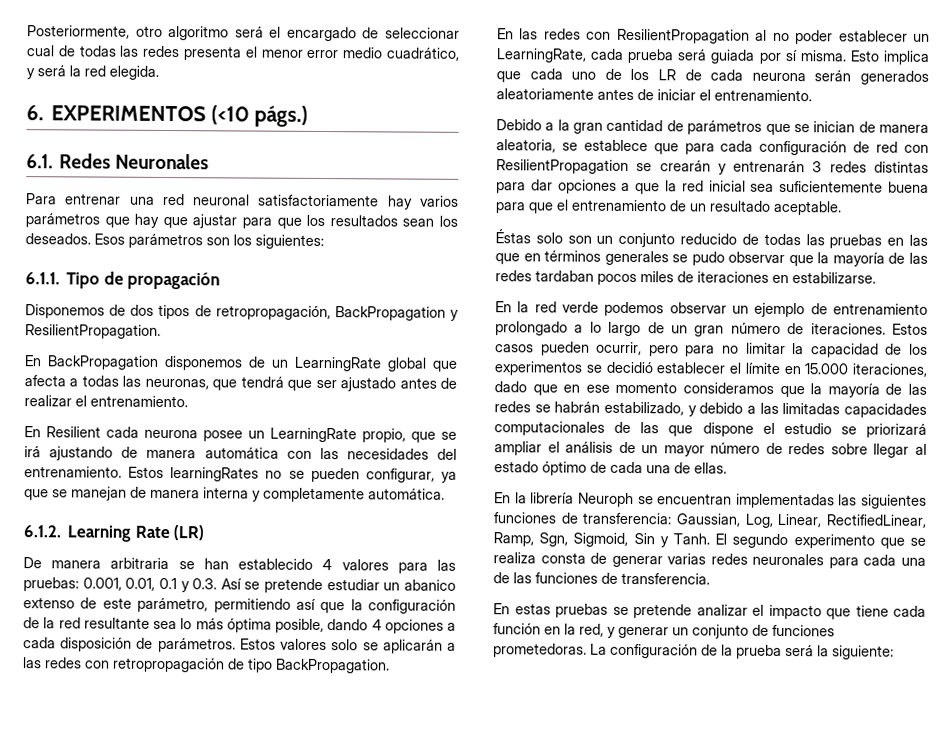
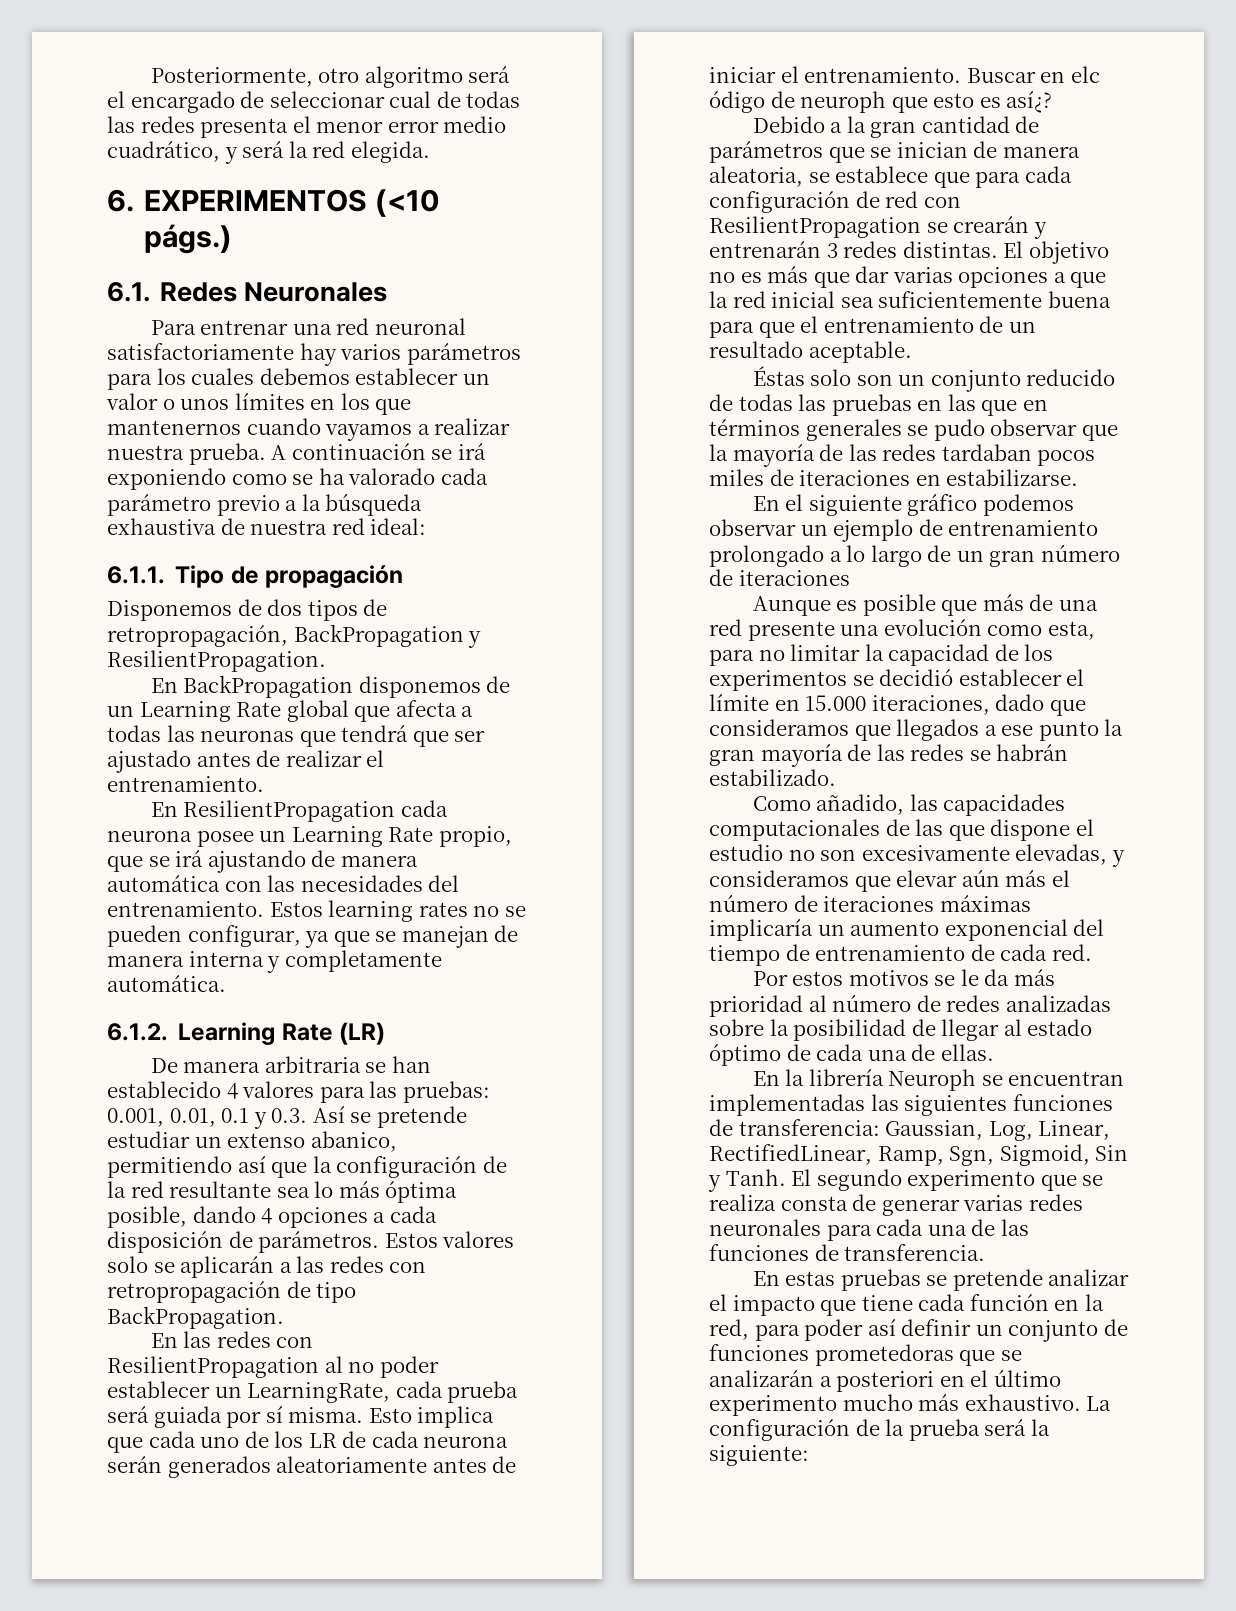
- Para entrenar una red neuronal satisfactoriamente hay varios parámetros que hay que ajustar para que los resultados sean los deseados. Esos parámetros son los siguientes:
+ Para entrenar una red neuronal satisfactoriamente hay varios parámetros para los cuales debemos establecer un valor o unos límites en los que mantenernos cuando vayamos a realizar nuestra prueba. A continuación se irá exponiendo como se ha valorado cada parámetro previo a la búsqueda exhaustiva de nuestra red ideal:
- En BackPropagation disponemos de un LearningRate global que afecta a todas las neuronas, que tendrá que ser ajustado antes de realizar el entrenamiento.
+ En BackPropagation disponemos de un Learning Rate global que afecta a todas las neuronas que tendrá que ser ajustado antes de realizar el entrenamiento.
- En Resilient cada neurona posee un LearningRate propio, que se irá ajustando de manera automática con las necesidades del entrenamiento.
+ En ResilientPropagation cada neurona posee un Learning Rate propio, que se irá ajustando de manera automática con las necesidades del entrenamiento.
- Estos learningRates no se pueden configurar, ya que se manejan de manera interna y completamente automática.
+ Estos learning rates no se pueden configurar, ya que se manejan de manera interna y completamente automática.
- De manera arbitraria se han establecido 4 valores para las pruebas: 0.001, 0.01, 0.1 y 0.3. Así se pretende estudiar un abanico extenso de este parámetro, permitiendo así que la configuración de la red resultante sea lo más óptima posible, dando 4 opciones a cada disposición de parámetros.
+ De manera arbitraria se han establecido 4 valores para las pruebas: 0.001, 0.01, 0.1 y 0.3. Así se pretende estudiar un extenso abanico, permitiendo así que la configuración de la red resultante sea lo más óptima posible, dando 4 opciones a cada disposición de parámetros.
+ Buscar en elc ódigo de neuroph que esto es así¿?
- Debido a la gran cantidad de parámetros que se inician de manera aleatoria, se establece que para cada configuración de red con ResilientPropagation se crearán y entrenarán 3 redes distintas para dar opciones a que la red inicial sea suficientemente buena para que el entrenamiento de un resultado aceptable.
+ Debido a la gran cantidad de parámetros que se inician de manera aleatoria, se establece que para cada configuración de red con ResilientPropagation se crearán y entrenarán 3 redes distintas. El objetivo no es más que dar varias opciones a que la red inicial sea suficientemente buena para que el entrenamiento de un resultado aceptable.
- En la red verde podemos observar un ejemplo de entrenamiento prolongado a lo largo de un gran número de iteraciones. Estos casos pueden ocurrir, pero para no limitar la capacidad de los experimentos se decidió establecer el límite en 15.000 iteraciones, dado que en ese momento consideramos que la mayoría de las redes se habrán estabilizado, y debido a las limitadas capacidades computacionales de las que dispone el estudio se priorizará ampliar el análisis de un mayor número de redes sobre llegar al estado óptimo de cada una de ellas.
+ En el siguiente gráfico podemos observar un ejemplo de entrenamiento prolongado a lo largo de un gran número de iteraciones
+ Aunque es posible que más de una red presente una evolución como esta, para no limitar la capacidad de los experimentos se decidió establecer el límite en 15.000 iteraciones, dado que consideramos que llegados a ese punto la gran mayoría de las redes se habrán estabilizado.
+ Como añadido, las capacidades computacionales de las que dispone el estudio no son excesivamente elevadas, y consideramos que elevar aún más el número de iteraciones máximas implicaría un aumento exponencial del tiempo de entrenamiento de cada red.
+ Por estos motivos se le da más prioridad al número de redes analizadas sobre la posibilidad de llegar al estado óptimo de cada una de ellas.
- En estas pruebas se pretende analizar el impacto que tiene cada función en la red, y generar un conjunto de funciones prometedoras.
+ En estas pruebas se pretende analizar el impacto que tiene cada función en la red, para poder así definir un conjunto de funciones prometedoras que se analizarán a posteriori en el último experimento mucho más exhaustivo.

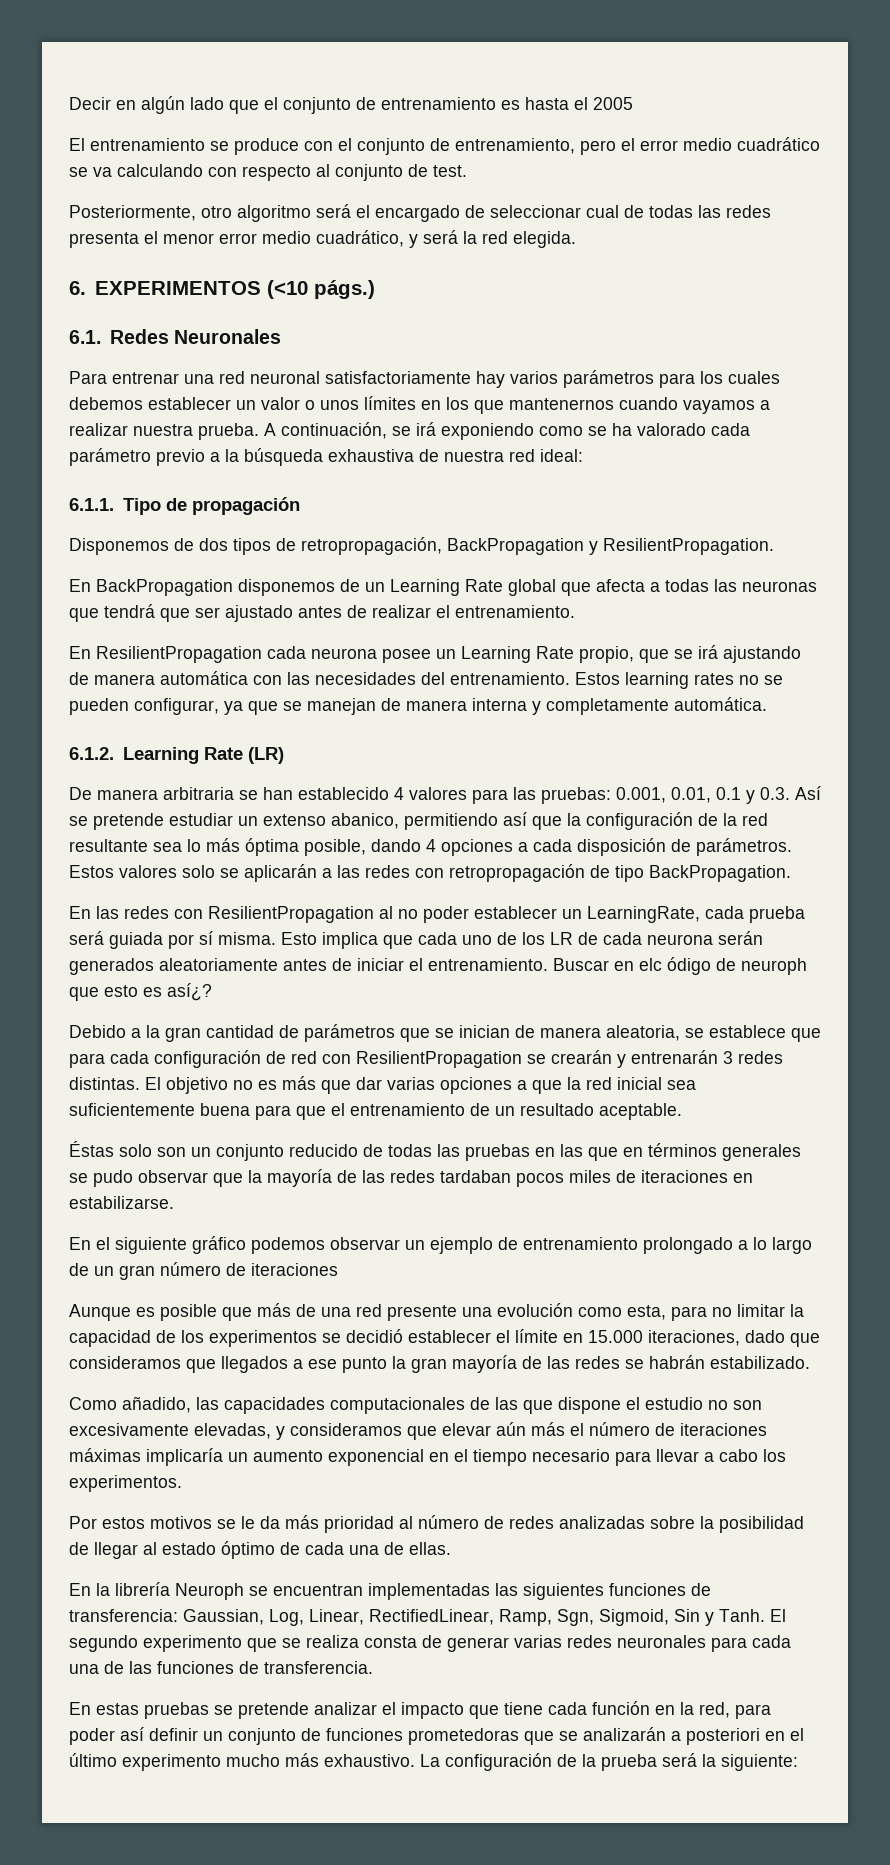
+ Decir en algún lado que el conjunto de entrenamiento es hasta el 2005
+ El entrenamiento se produce con el conjunto de entrenamiento, pero el error medio cuadrático se va calculando con respecto al conjunto de test.
- A continuación se irá exponiendo como se ha valorado cada parámetro previo a la búsqueda exhaustiva de nuestra red ideal:
+ A continuación, se irá exponiendo como se ha valorado cada parámetro previo a la búsqueda exhaustiva de nuestra red ideal:
- Como añadido, las capacidades computacionales de las que dispone el estudio no son excesivamente elevadas, y consideramos que elevar aún más el número de iteraciones máximas implicaría un aumento exponencial del tiempo de entrenamiento de cada red.
+ Como añadido, las capacidades computacionales de las que dispone el estudio no son excesivamente elevadas, y consideramos que elevar aún más el número de iteraciones máximas implicaría un aumento exponencial en el tiempo necesario para llevar a cabo los experimentos.

